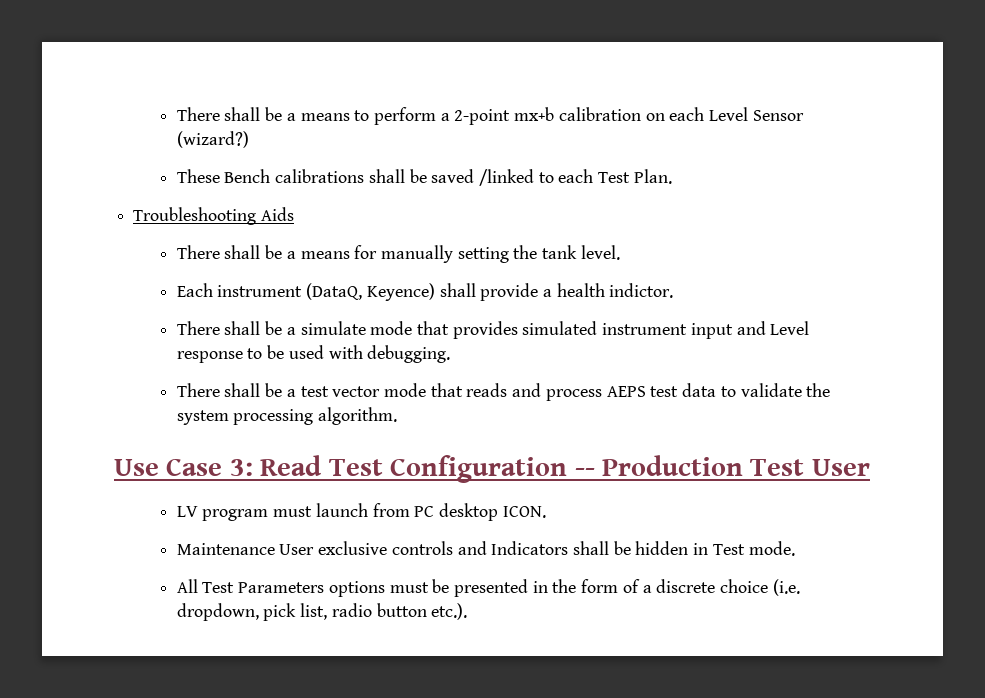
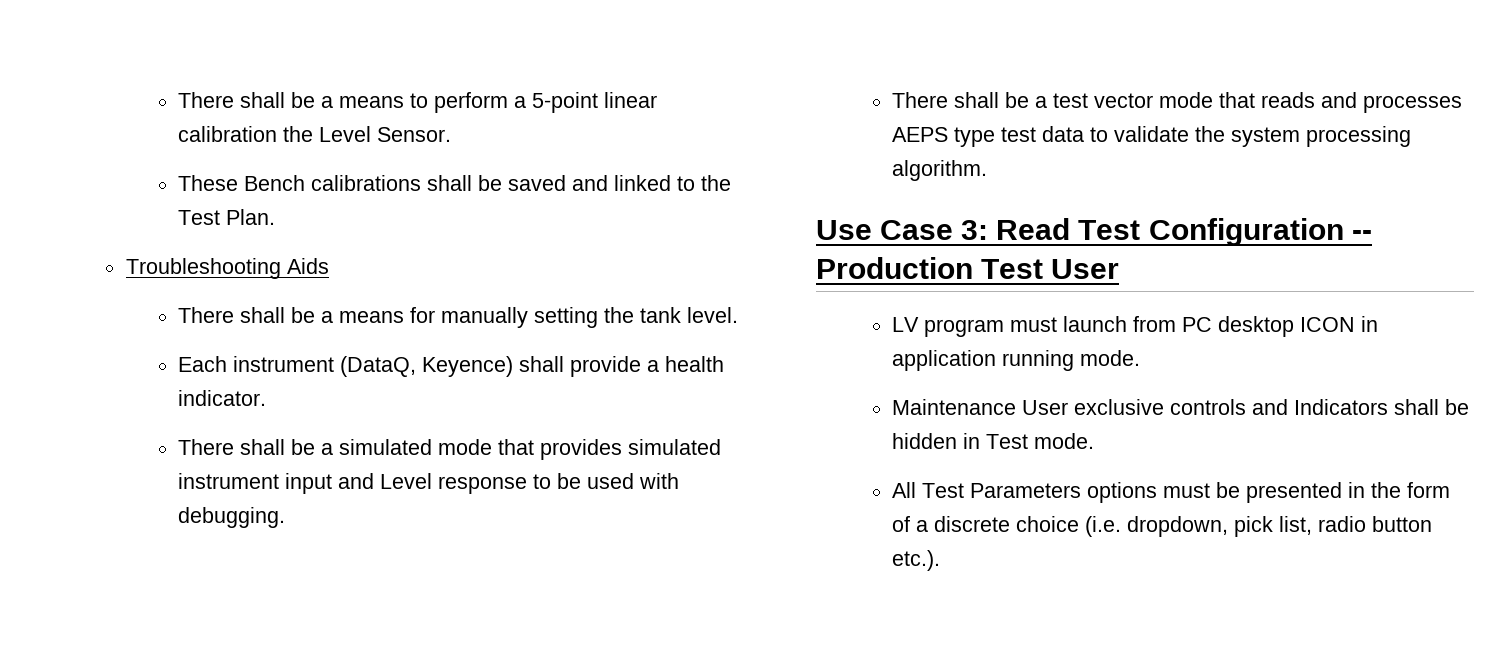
- There shall be a means to perform a 2-point mx+b calibration on each Level Sensor (wizard?)
+ There shall be a means to perform a 5-point linear calibration the Level Sensor.
- These Bench calibrations shall be saved /linked to each Test Plan.
+ These Bench calibrations shall be saved and linked to the Test Plan.
- Each instrument (DataQ, Keyence) shall provide a health indictor.
- There shall be a simulate mode that provides simulated instrument input and Level response to be used with debugging.
+ Each instrument (DataQ, Keyence) shall provide a health indicator.
+ There shall be a simulated mode that provides simulated instrument input and Level response to be used with debugging.
- There shall be a test vector mode that reads and process AEPS test data to validate the system processing algorithm.
+ There shall be a test vector mode that reads and processes AEPS type test data to validate the system processing algorithm.
- LV program must launch from PC desktop ICON.
+ LV program must launch from PC desktop ICON in application running mode.

